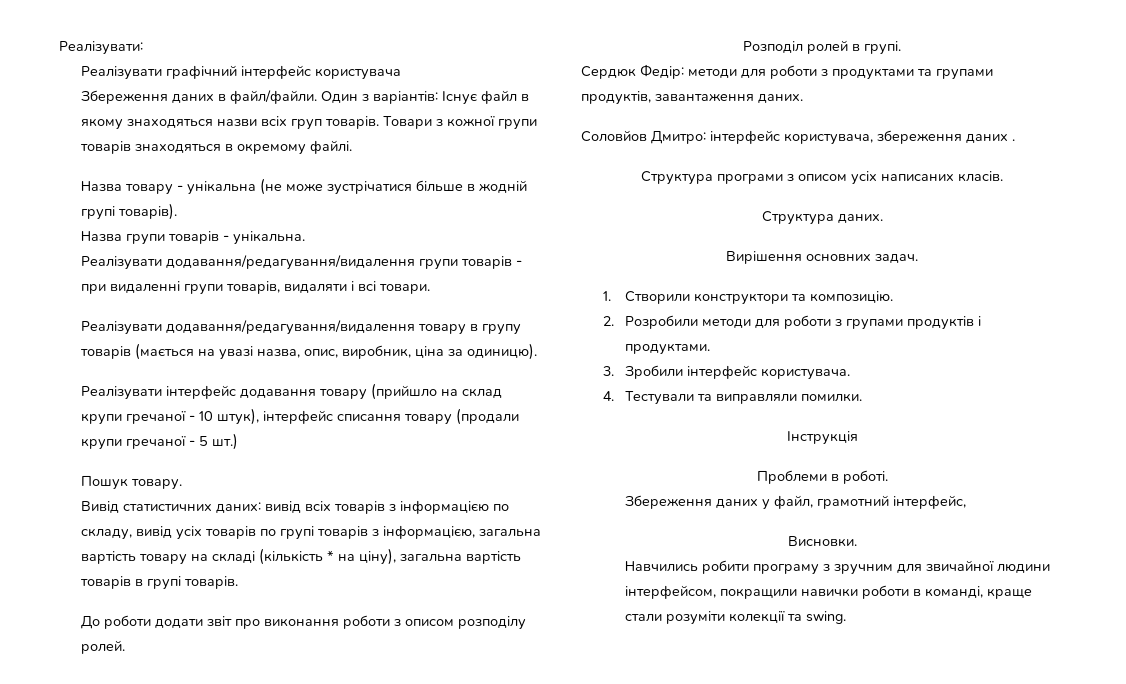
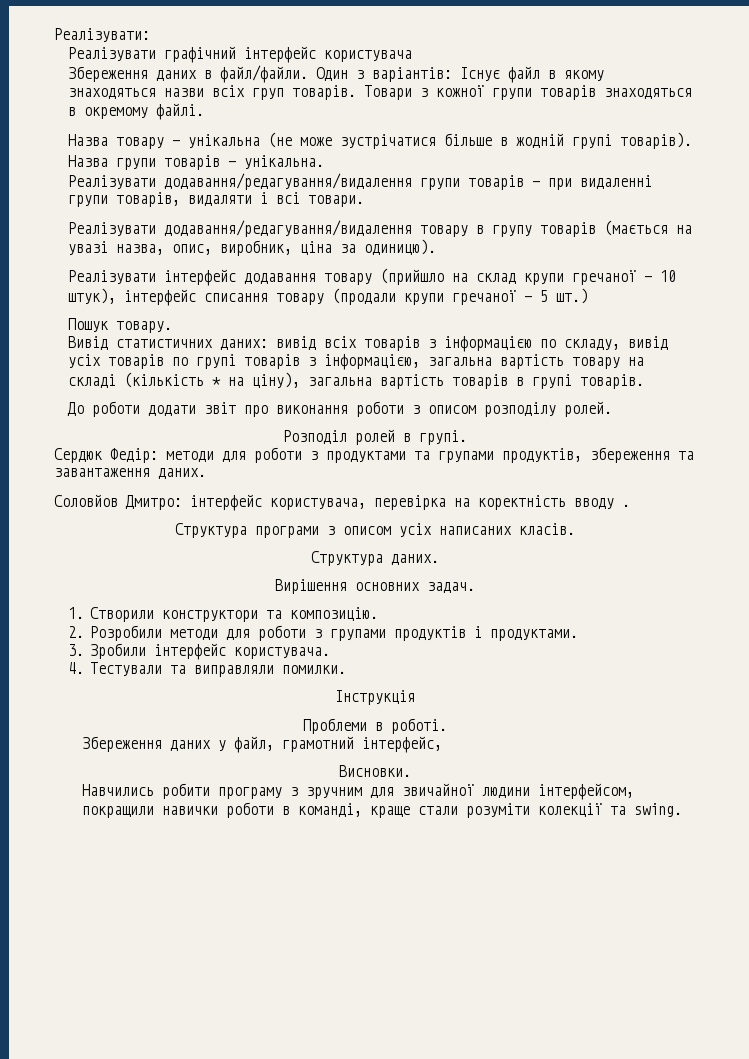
- Сердюк Федір: методи для роботи з продуктами та групами продуктів, завантаження даних.
+ Сердюк Федір: методи для роботи з продуктами та групами продуктів, збереження та завантаження даних.
- Соловйов Дмитро: інтерфейс користувача, збереження даних .
+ Соловйов Дмитро: інтерфейс користувача, перевірка на коректність вводу .

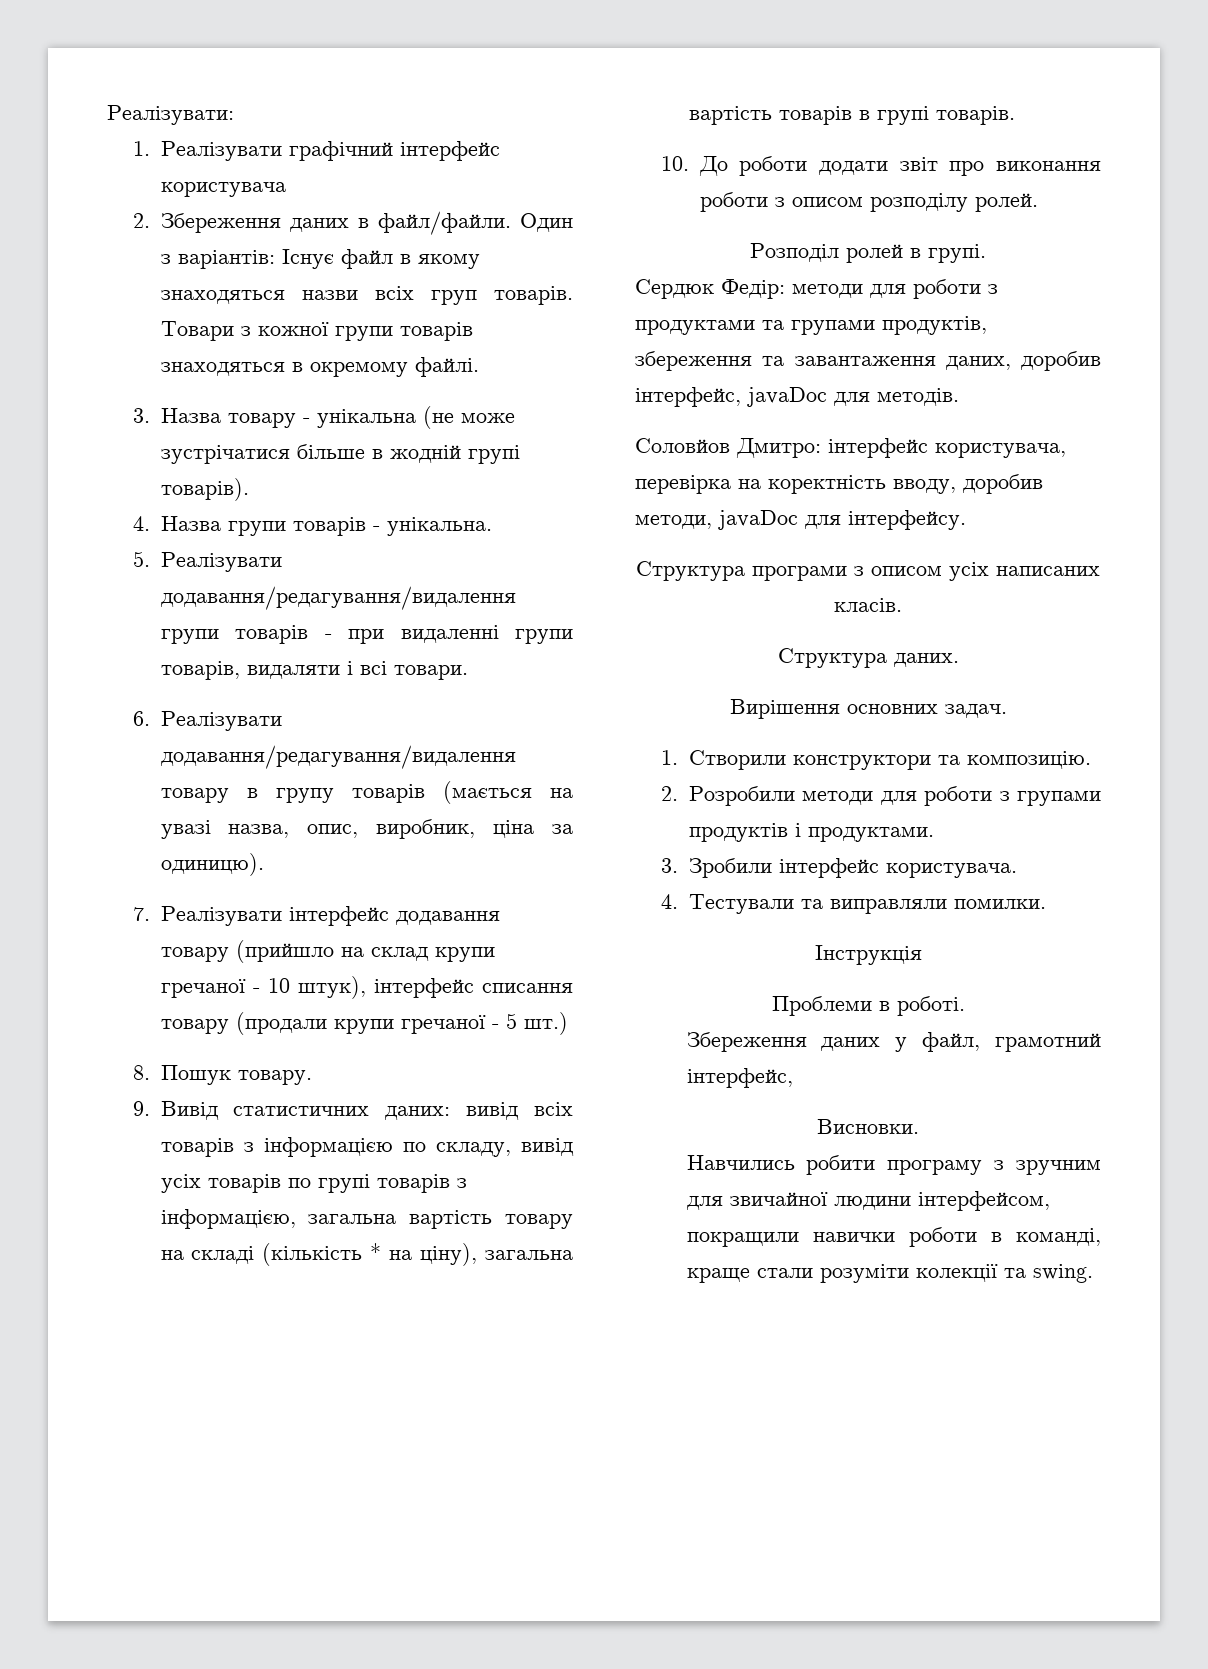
- Реалізувати графічний інтерфейс користувача
+ 1. Реалізувати графічний інтерфейс користувача
- Збереження даних в файл/файли.
+ 2. Збереження даних в файл/файли.
- Назва товару - унікальна (не може зустрічатися більше в жодній групі товарів).
+ 3. Назва товару - унікальна (не може зустрічатися більше в жодній групі товарів).
- Назва групи товарів - унікальна.
+ 4. Назва групи товарів - унікальна.
- Реалізувати додавання/редагування/видалення групи товарів - при видаленні групи товарів, видаляти і всі товари.
+ 5. Реалізувати додавання/редагування/видалення групи товарів - при видаленні групи товарів, видаляти і всі товари.
- Реалізувати додавання/редагування/видалення товару в групу товарів (мається на увазі назва, опис, виробник, ціна за одиницю).
+ 6. Реалізувати додавання/редагування/видалення товару в групу товарів (мається на увазі назва, опис, виробник, ціна за одиницю).
- Реалізувати інтерфейс додавання товару (прийшло на склад крупи гречаної - 10 штук), інтерфейс списання товару (продали крупи гречаної - 5 шт.)
+ 7. Реалізувати інтерфейс додавання товару (прийшло на склад крупи гречаної - 10 штук), інтерфейс списання товару (продали крупи гречаної - 5 шт.)
- Пошук товару.
+ 8. Пошук товару.
- Вивід статистичних даних: вивід всіх товарів з інформацією по складу, вивід усіх товарів по групі товарів з інформацією, загальна вартість товару на складі (кількість * на ціну), загальна вартість товарів в групі товарів.
+ 9. Вивід статистичних даних: вивід всіх товарів з інформацією по складу, вивід усіх товарів по групі товарів з інформацією, загальна вартість товару на складі (кількість * на ціну), загальна вартість товарів в групі товарів.
- До роботи додати звіт про виконання роботи з описом розподілу ролей.
+ 10. До роботи додати звіт про виконання роботи з описом розподілу ролей.
- Сердюк Федір: методи для роботи з продуктами та групами продуктів, збереження та завантаження даних.
+ Сердюк Федір: методи для роботи з продуктами та групами продуктів, збереження та завантаження даних, доробив інтерфейс, javaDoc для методів.
- Соловйов Дмитро: інтерфейс користувача, перевірка на коректність вводу .
+ Соловйов Дмитро: інтерфейс користувача, перевірка на коректність вводу, доробив методи, javaDoc для інтерфейсу.

